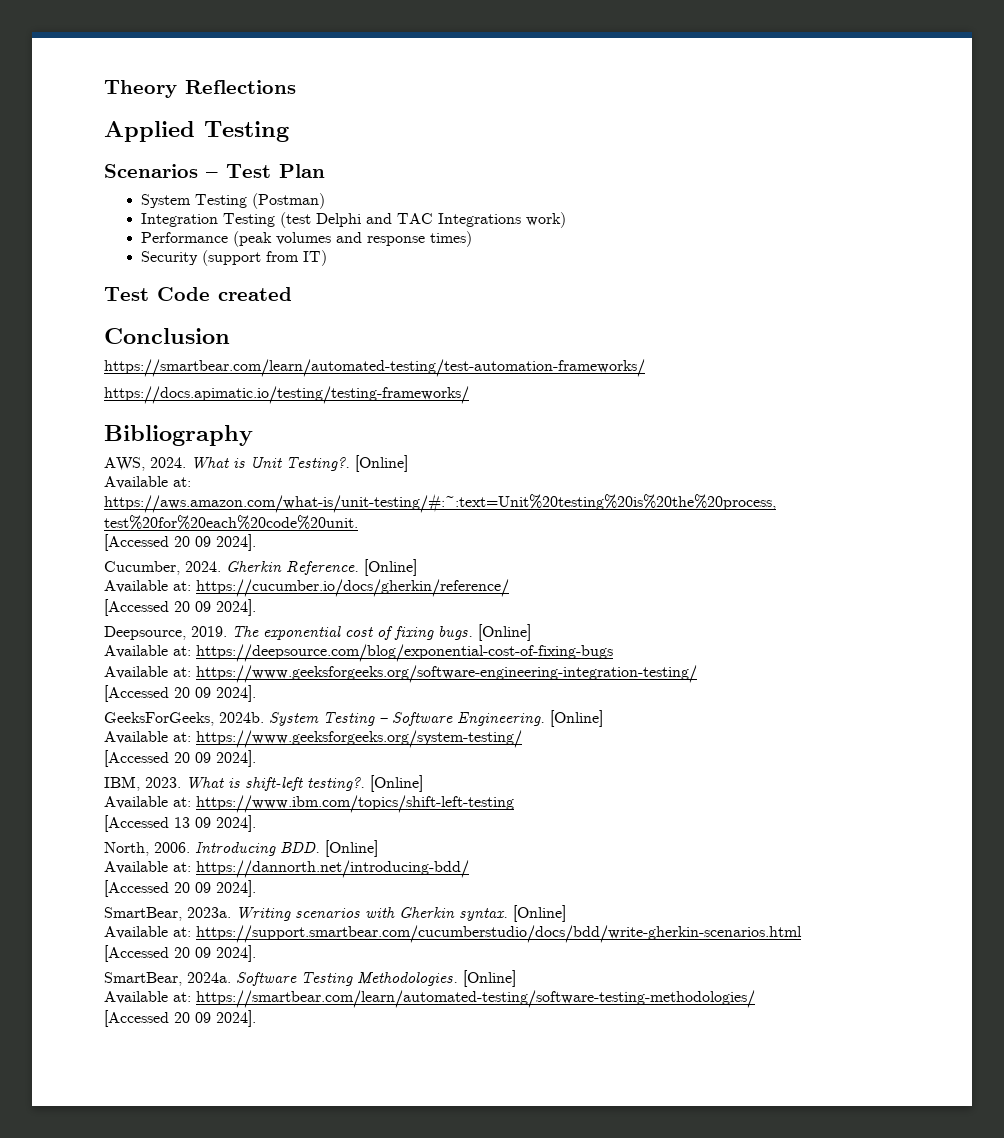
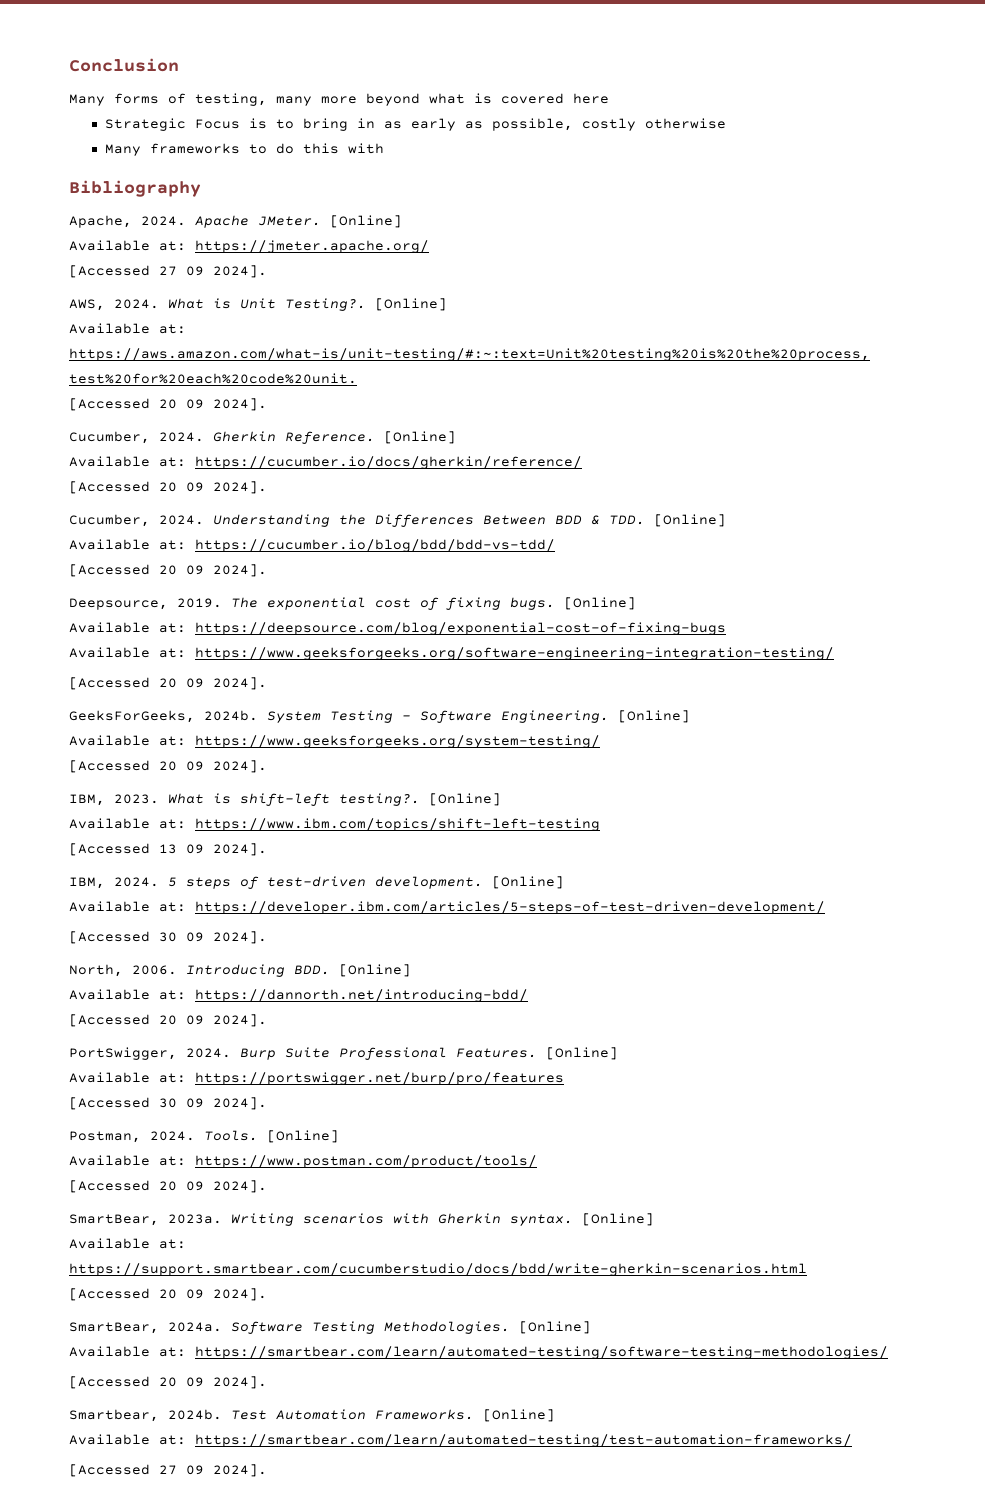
- Theory Reflections
- Applied Testing
- Scenarios – Test Plan
- System Testing (Postman)
- Integration Testing (test Delphi and TAC Integrations work)
- Performance (peak volumes and response times)
- Security (support from IT)
- Test Code created
  Conclusion
- https://smartbear.com/learn/automated-testing/test-automation-frameworks/
- https://docs.apimatic.io/testing/testing-frameworks/
+ Many forms of testing, many more beyond what is covered here
+ Strategic Focus is to bring in as early as possible, costly otherwise
+ Many frameworks to do this with
  Bibliography
+ Apache, 2024. Apache JMeter. [Online]
+ Available at: https://jmeter.apache.org/
+ [Accessed 27 09 2024].
+ Cucumber, 2024. Understanding the Differences Between BDD & TDD. [Online]
+ Available at: https://cucumber.io/blog/bdd/bdd-vs-tdd/
+ [Accessed 20 09 2024].
+ IBM, 2024. 5 steps of test-driven development. [Online]
+ Available at: https://developer.ibm.com/articles/5-steps-of-test-driven-development/
+ [Accessed 30 09 2024].
+ PortSwigger, 2024. Burp Suite Professional Features. [Online]
+ Available at: https://portswigger.net/burp/pro/features
+ [Accessed 30 09 2024].
+ Postman, 2024. Tools. [Online]
+ Available at: https://www.postman.com/product/tools/
+ [Accessed 20 09 2024].
+ Smartbear, 2024b. Test Automation Frameworks. [Online]
+ Available at: https://smartbear.com/learn/automated-testing/test-automation-frameworks/
+ [Accessed 27 09 2024].

